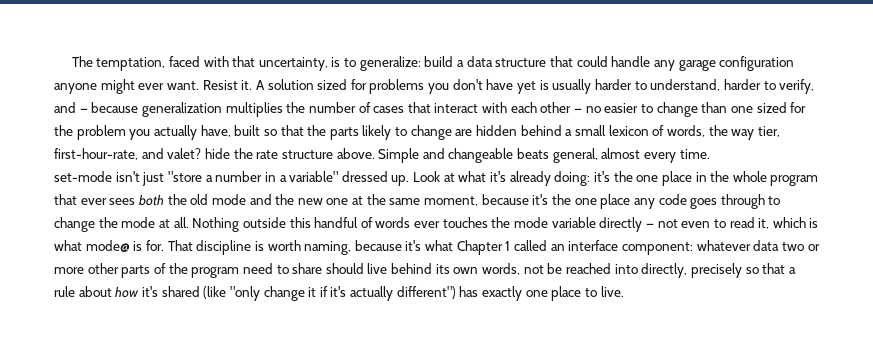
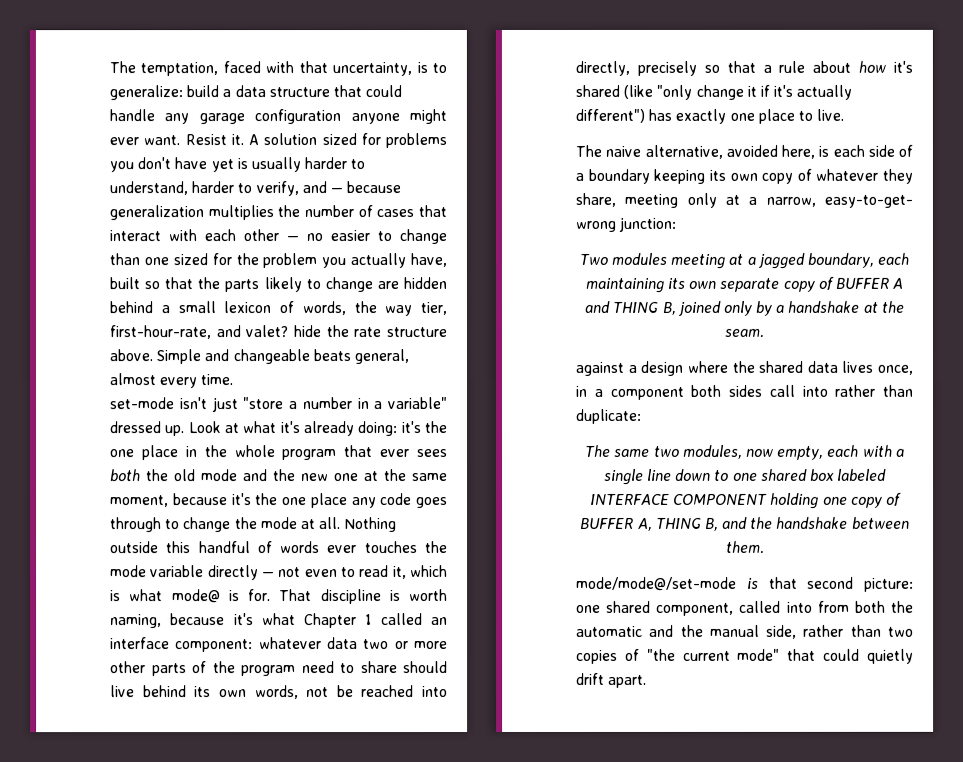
+ The naive alternative, avoided here, is each side of a boundary keeping its own copy of whatever they share, meeting only at a narrow, easy-to-get- wrong junction:
+ Two modules meeting at a jagged boundary, each maintaining its own separate copy of BUFFER A and THING B, joined only by a handshake at the seam.
+ against a design where the shared data lives once, in a component both sides call into rather than duplicate:
+ The same two modules, now empty, each with a single line down to one shared box labeled INTERFACE COMPONENT holding one copy of BUFFER A, THING B, and the handshake between them.
+ mode/mode@/set-mode is that second picture: one shared component, called into from both the automatic and the manual side, rather than two copies of "the current mode" that could quietly drift apart.

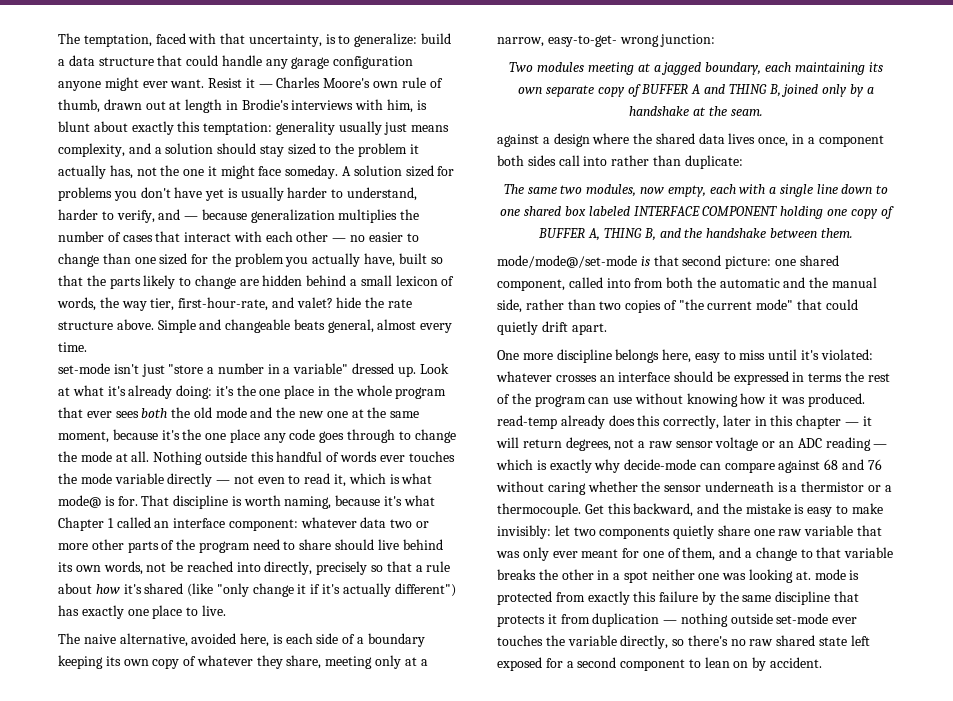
- Resist it.
+ Resist it — Charles Moore's own rule of thumb, drawn out at length in Brodie's interviews with him, is blunt about exactly this temptation: generality usually just means complexity, and a solution should stay sized to the problem it actually has, not the one it might face someday.
+ One more discipline belongs here, easy to miss until it's violated: whatever crosses an interface should be expressed in terms the rest of the program can use without knowing how it was produced. read-temp already does this correctly, later in this chapter — it will return degrees, not a raw sensor voltage or an ADC reading — which is exactly why decide-mode can compare against 68 and 76 without caring whether the sensor underneath is a thermistor or a thermocouple. Get this backward, and the mistake is easy to make invisibly: let two components quietly share one raw variable that was only ever meant for one of them, and a change to that variable breaks the other in a spot neither one was looking at. mode is protected from exactly this failure by the same discipline that protects it from duplication — nothing outside set-mode ever touches the variable directly, so there's no raw shared state left exposed for a second component to lean on by accident.

